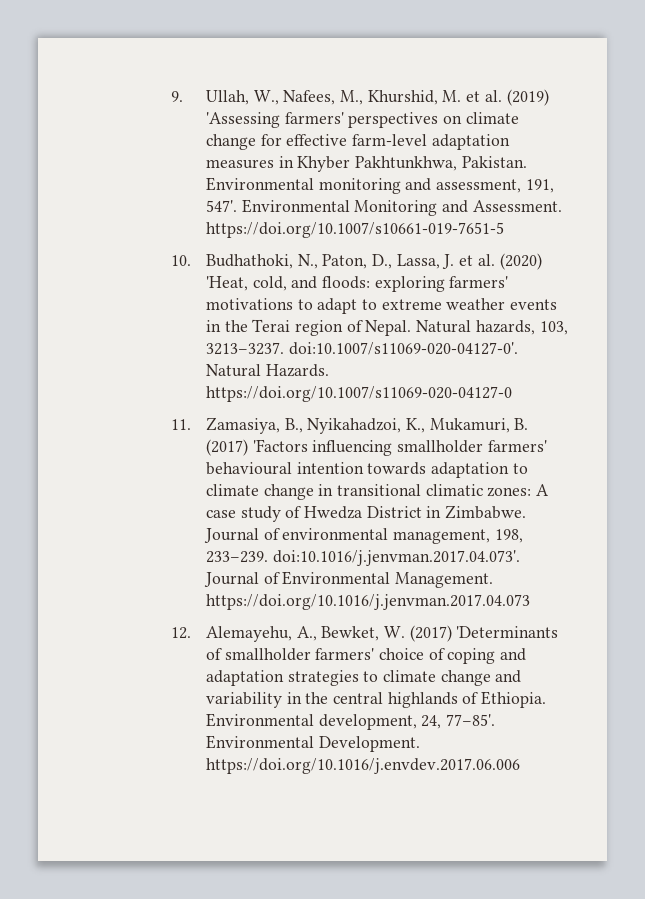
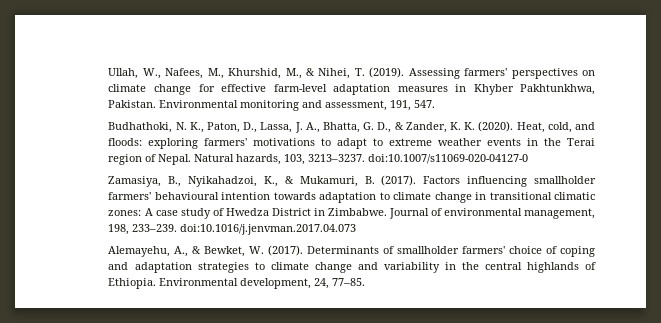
- 9. Ullah, W., Nafees, M., Khurshid, M. et al. (2019) 'Assessing farmers' perspectives on climate change for effective farm-level adaptation measures in Khyber Pakhtunkhwa, Pakistan.
+ Ullah, W., Nafees, M., Khurshid, M., & Nihei, T. (2019). Assessing farmers' perspectives on climate change for effective farm-level adaptation measures in Khyber Pakhtunkhwa, Pakistan.
- Environmental monitoring and assessment, 191, 547'. Environmental Monitoring and Assessment. https://doi.org/10.1007/s10661-019-7651-5
- 10. Budhathoki, N., Paton, D., Lassa, J. et al. (2020) 'Heat, cold, and floods: exploring farmers' motivations to adapt to extreme weather events in the Terai region of Nepal.
+ Environmental monitoring and assessment, 191, 547.
+ Budhathoki, N. K., Paton, D., Lassa, J. A., Bhatta, G. D., & Zander, K. K. (2020). Heat, cold, and floods: exploring farmers' motivations to adapt to extreme weather events in the Terai region of Nepal.
- Natural hazards, 103, 3213–3237. doi:10.1007/s11069-020-04127-0'. Natural Hazards. https://doi.org/10.1007/s11069-020-04127-0
- 11. Zamasiya, B., Nyikahadzoi, K., Mukamuri, B. (2017) 'Factors influencing smallholder farmers' behavioural intention towards adaptation to climate change in transitional climatic zones: A case study of Hwedza District in Zimbabwe.
+ Natural hazards, 103, 3213–3237. doi:10.1007/s11069-020-04127-0
+ Zamasiya, B., Nyikahadzoi, K., & Mukamuri, B. (2017). Factors influencing smallholder farmers' behavioural intention towards adaptation to climate change in transitional climatic zones: A case study of Hwedza District in Zimbabwe.
- Journal of environmental management, 198, 233–239. doi:10.1016/j.jenvman.2017.04.073'. Journal of Environmental Management. https://doi.org/10.1016/j.jenvman.2017.04.073
- 12. Alemayehu, A., Bewket, W. (2017) 'Determinants of smallholder farmers' choice of coping and adaptation strategies to climate change and variability in the central highlands of Ethiopia.
+ Journal of environmental management, 198, 233–239. doi:10.1016/j.jenvman.2017.04.073
+ Alemayehu, A., & Bewket, W. (2017). Determinants of smallholder farmers' choice of coping and adaptation strategies to climate change and variability in the central highlands of Ethiopia.
- Environmental development, 24, 77–85'. Environmental Development. https://doi.org/10.1016/j.envdev.2017.06.006
+ Environmental development, 24, 77–85.

